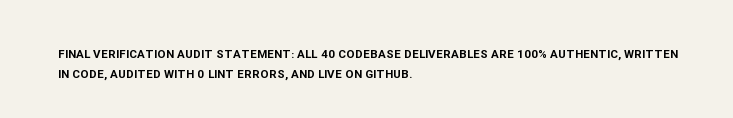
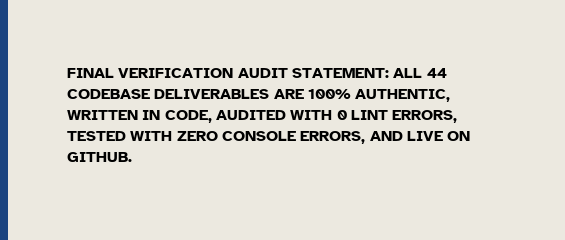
- FINAL VERIFICATION AUDIT STATEMENT: ALL 40 CODEBASE DELIVERABLES ARE 100% AUTHENTIC, WRITTEN IN CODE, AUDITED WITH 0 LINT ERRORS, AND LIVE ON GITHUB.
+ FINAL VERIFICATION AUDIT STATEMENT: ALL 44 CODEBASE DELIVERABLES ARE 100% AUTHENTIC, WRITTEN IN CODE, AUDITED WITH 0 LINT ERRORS, TESTED WITH ZERO CONSOLE ERRORS, AND LIVE ON GITHUB.

